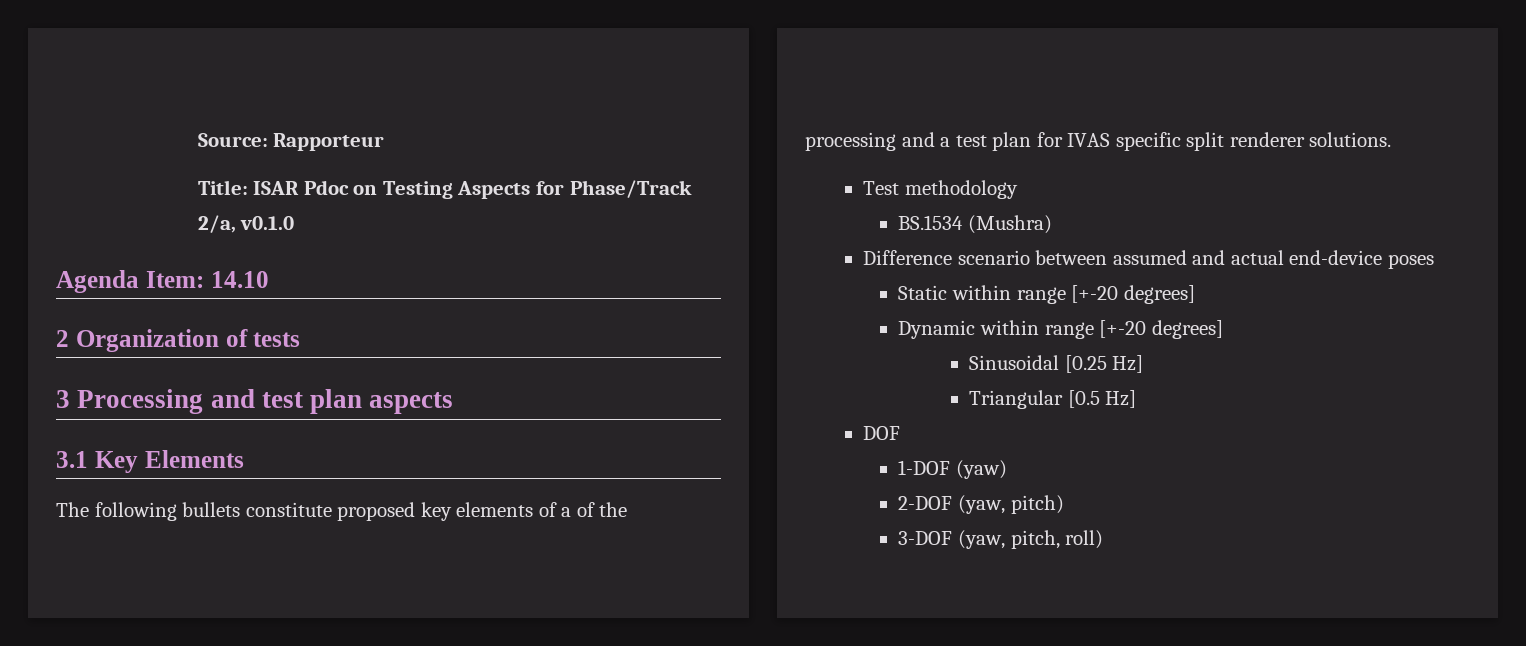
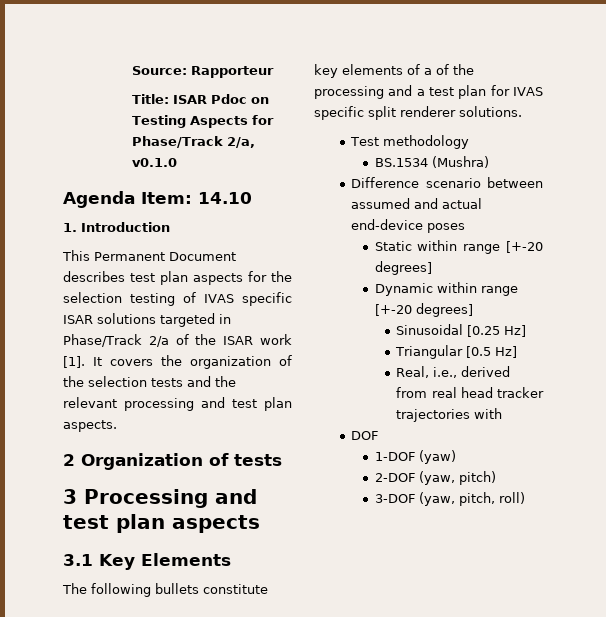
+ 1. Introduction
+ This Permanent Document describes test plan aspects for the selection testing of IVAS specific ISAR solutions targeted in Phase/Track 2/a of the ISAR work [1]. It covers the organization of the selection tests and the relevant processing and test plan aspects.
- The following bullets constitute proposed key elements of a of the processing and a test plan for IVAS specific split renderer solutions.
+ The following bullets constitute key elements of a of the processing and a test plan for IVAS specific split renderer solutions.
+ Real, i.e., derived from real head tracker trajectories with

